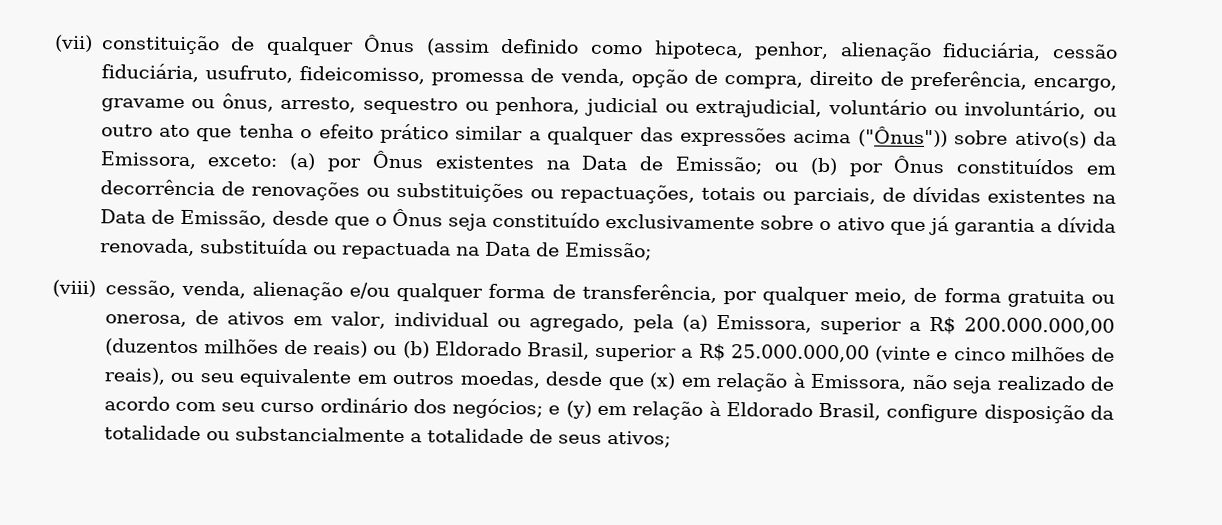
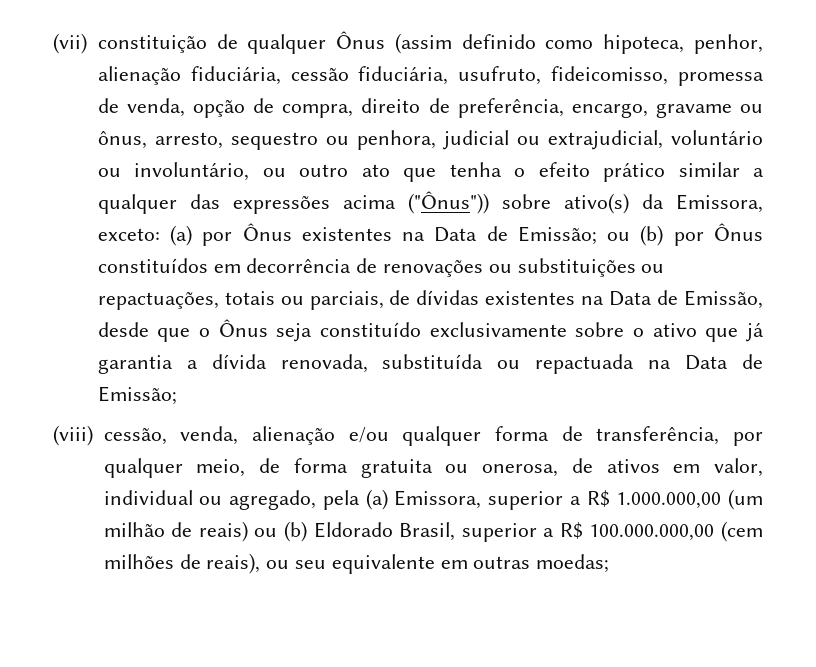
- (viii) cessão, venda, alienação e/ou qualquer forma de transferência, por qualquer meio, de forma gratuita ou onerosa, de ativos em valor, individual ou agregado, pela (a) Emissora, superior a R$ 200.000.000,00 (duzentos milhões de reais) ou (b) Eldorado Brasil, superior a R$ 25.000.000,00 (vinte e cinco milhões de reais), ou seu equivalente em outros moedas, desde que (x) em relação à Emissora, não seja realizado de acordo com seu curso ordinário dos negócios; e (y) em relação à Eldorado Brasil, configure disposição da totalidade ou substancialmente a totalidade de seus ativos;
+ (viii) cessão, venda, alienação e/ou qualquer forma de transferência, por qualquer meio, de forma gratuita ou onerosa, de ativos em valor, individual ou agregado, pela (a) Emissora, superior a R$ 1.000.000,00 (um milhão de reais) ou (b) Eldorado Brasil, superior a R$ 100.000.000,00 (cem milhões de reais), ou seu equivalente em outras moedas;

